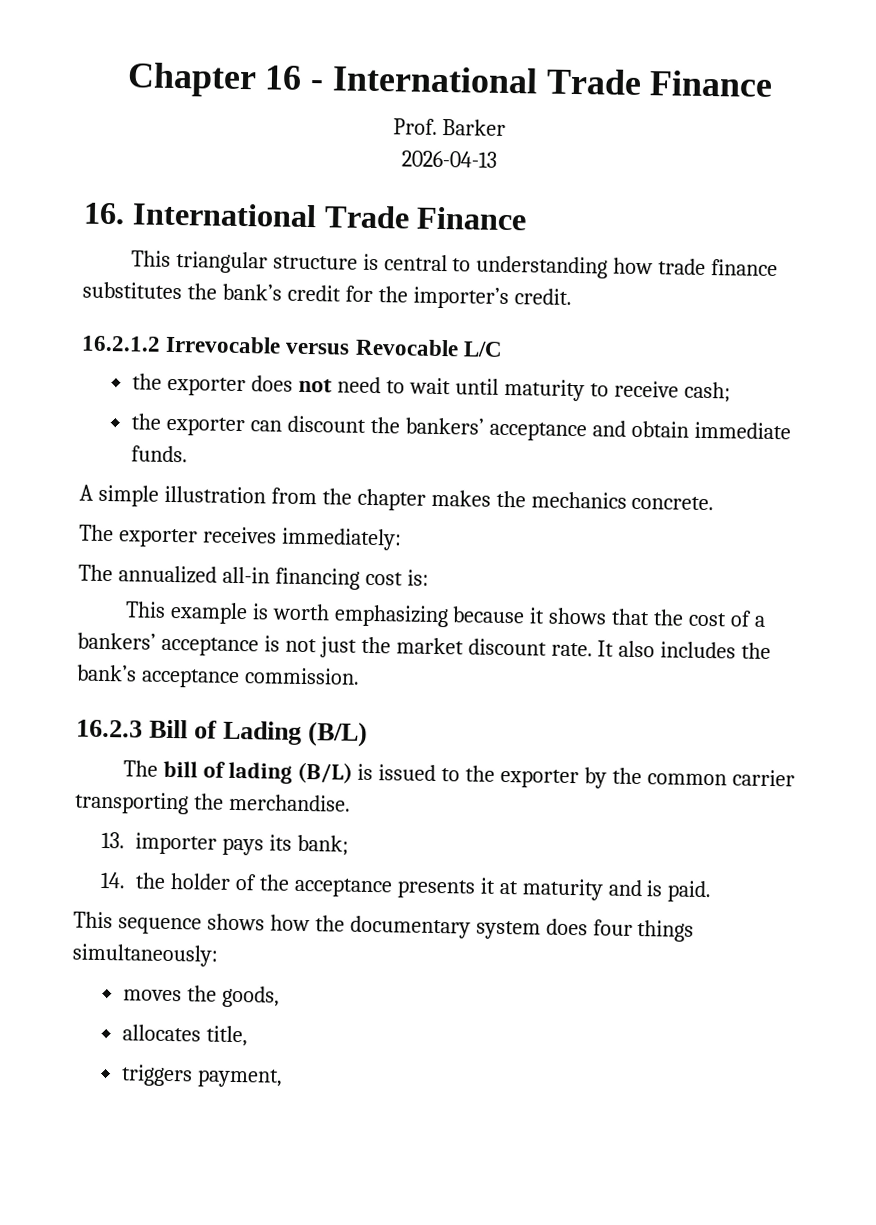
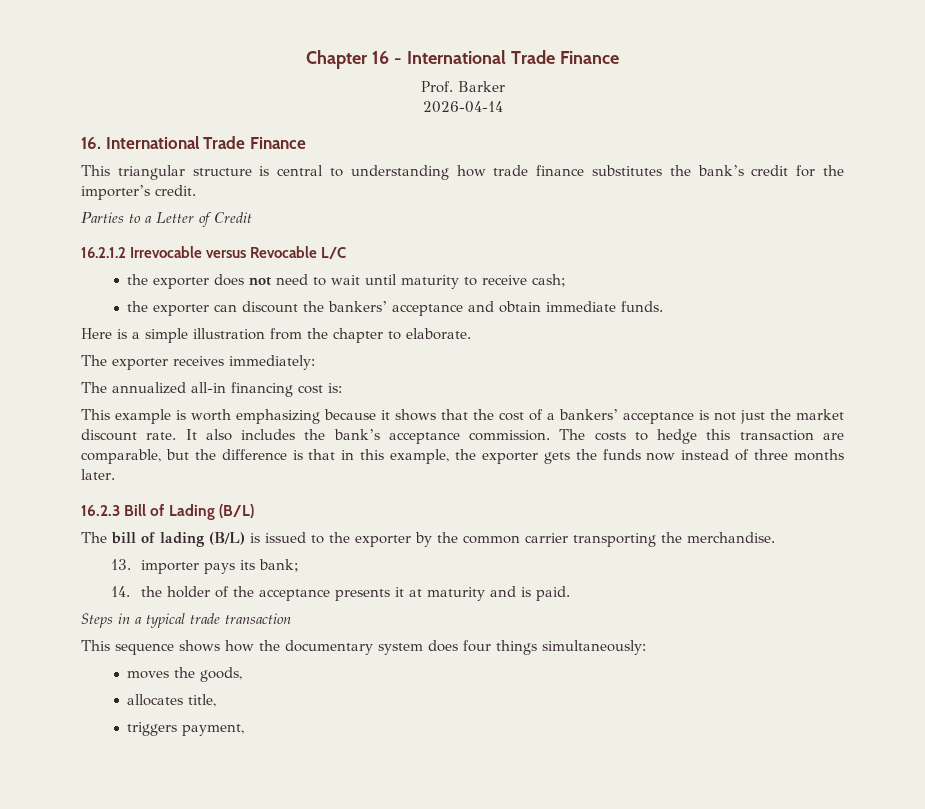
- 2026-04-13
+ 2026-04-14
+ Parties to a Letter of Credit
- A simple illustration from the chapter makes the mechanics concrete.
+ Here is a simple illustration from the chapter to elaborate.
+ The costs to hedge this transaction are comparable, but the difference is that in this example, the exporter gets the funds now instead of three months later.
+ Steps in a typical trade transaction

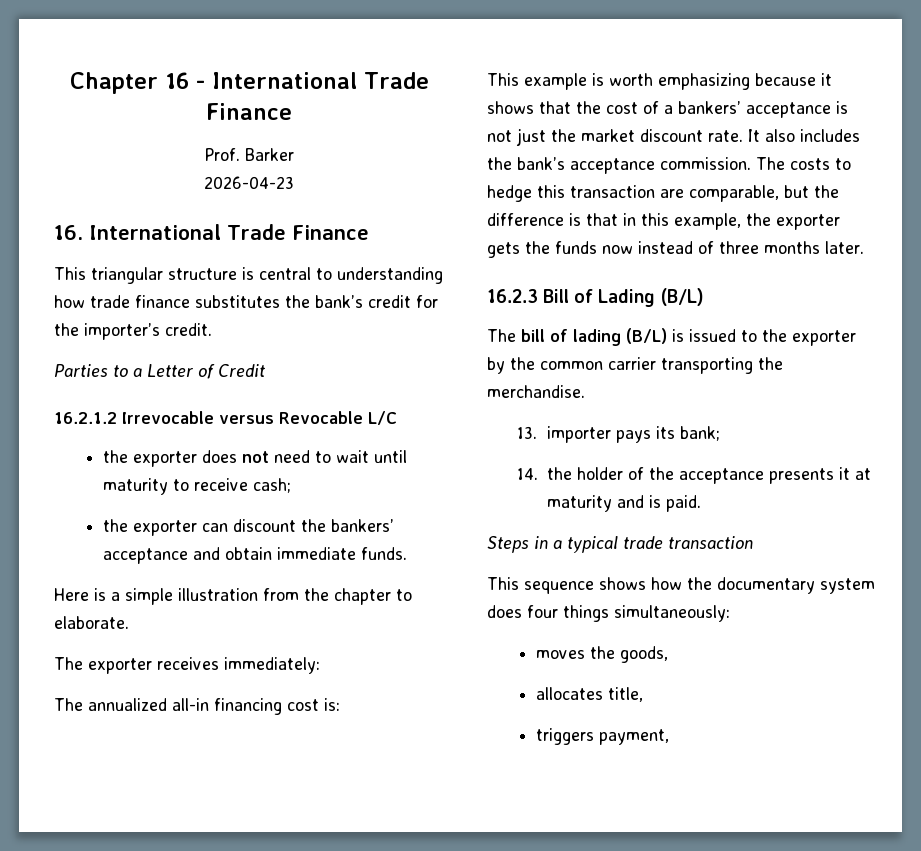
- 2026-04-14
+ 2026-04-23

